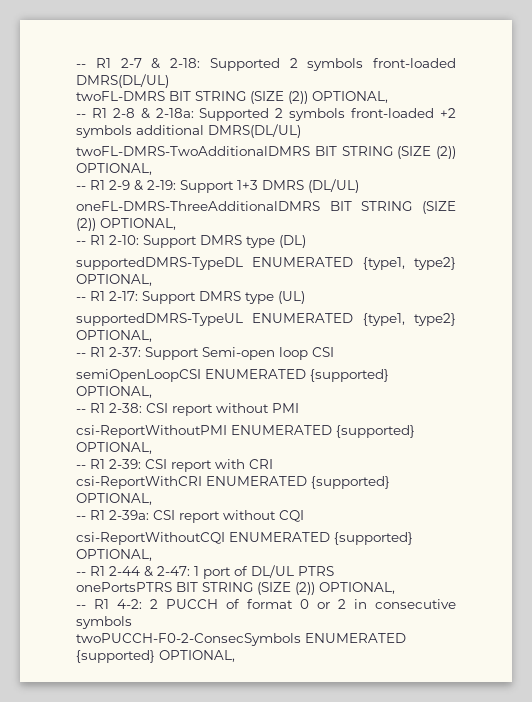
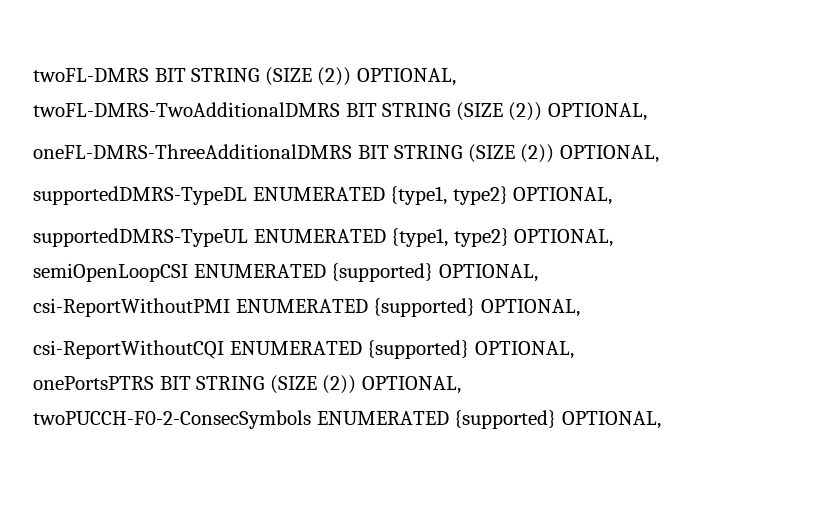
- -- R1 2-7 & 2-18: Supported 2 symbols front-loaded DMRS(DL/UL)
- -- R1 2-8 & 2-18a: Supported 2 symbols front-loaded +2 symbols additional DMRS(DL/UL)
- -- R1 2-9 & 2-19: Support 1+3 DMRS (DL/UL)
- -- R1 2-10: Support DMRS type (DL)
- -- R1 2-17: Support DMRS type (UL)
- -- R1 2-37: Support Semi-open loop CSI
  semiOpenLoopCSI ENUMERATED {supported} OPTIONAL,
- -- R1 2-38: CSI report without PMI
  csi-ReportWithoutPMI ENUMERATED {supported} OPTIONAL,
- -- R1 2-39: CSI report with CRI
- csi-ReportWithCRI ENUMERATED {supported} OPTIONAL,
- -- R1 2-39a: CSI report without CQI
  csi-ReportWithoutCQI ENUMERATED {supported} OPTIONAL,
- -- R1 2-44 & 2-47: 1 port of DL/UL PTRS
- -- R1 4-2: 2 PUCCH of format 0 or 2 in consecutive symbols

